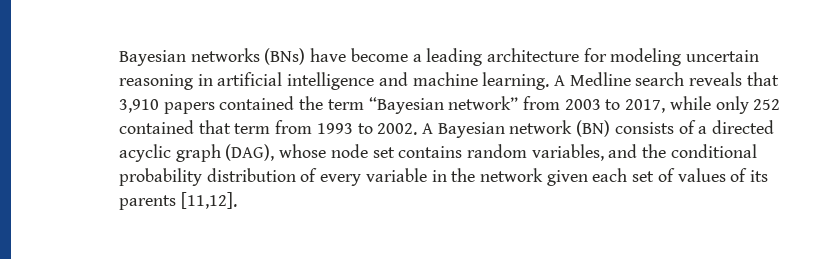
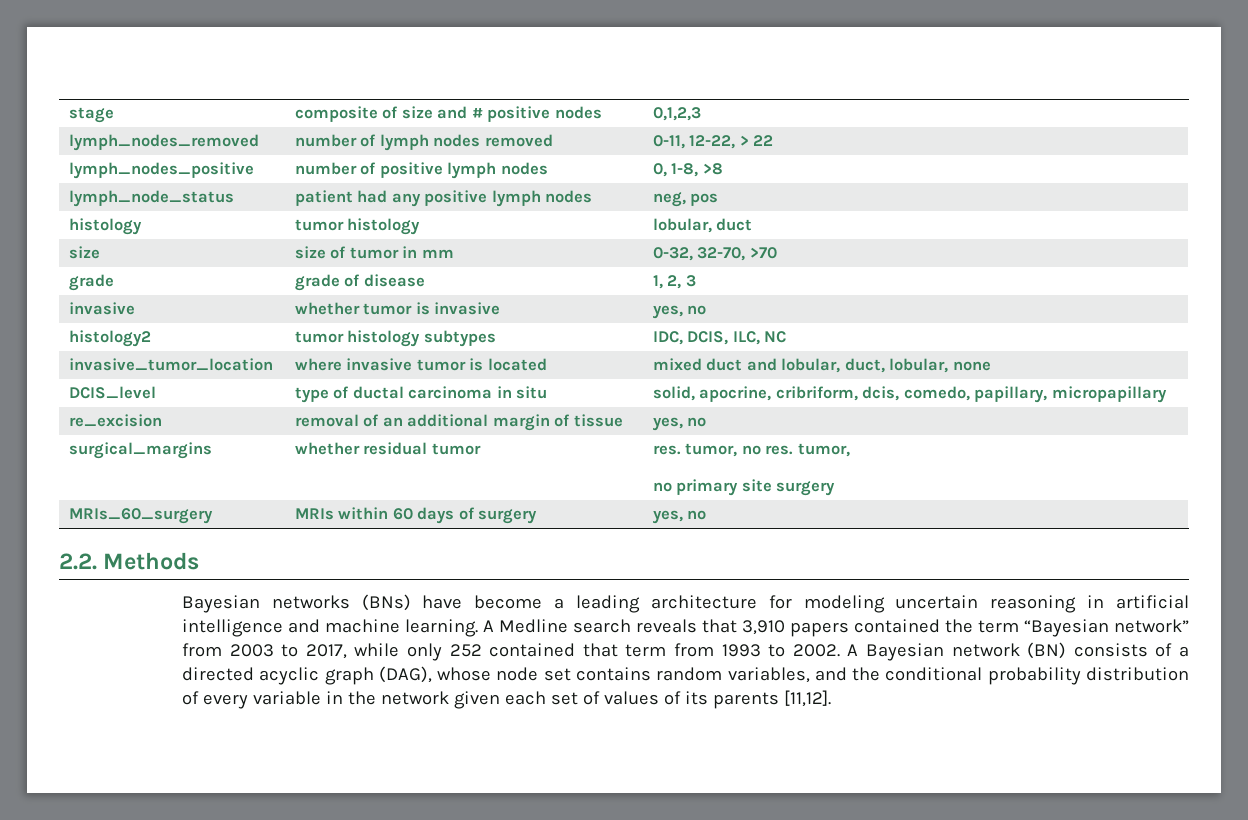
+ stage | composite of size and # positive nodes | 0,1,2,3
+ lymph_nodes_removed | number of lymph nodes removed | 0-11, 12-22, > 22
+ lymph_nodes_positive | number of positive lymph nodes | 0, 1-8, >8
+ lymph_node_status | patient had any positive lymph nodes | neg, pos
+ histology | tumor histology | lobular, duct
+ size | size of tumor in mm | 0-32, 32-70, >70
+ grade | grade of disease | 1, 2, 3
+ invasive | whether tumor is invasive | yes, no
+ histology2 | tumor histology subtypes | IDC, DCIS, ILC, NC
+ invasive_tumor_location | where invasive tumor is located | mixed duct and lobular, duct, lobular, none
+ DCIS_level | type of ductal carcinoma in situ | solid, apocrine, cribriform, dcis, comedo, papillary, micropapillary
+ re_excision | removal of an additional margin of tissue | yes, no
+ surgical_margins | whether residual tumor | res. tumor, no res. tumor,
+ no primary site surgery
+ MRIs_60_surgery | MRIs within 60 days of surgery | yes, no
+ 2.2. Methods

